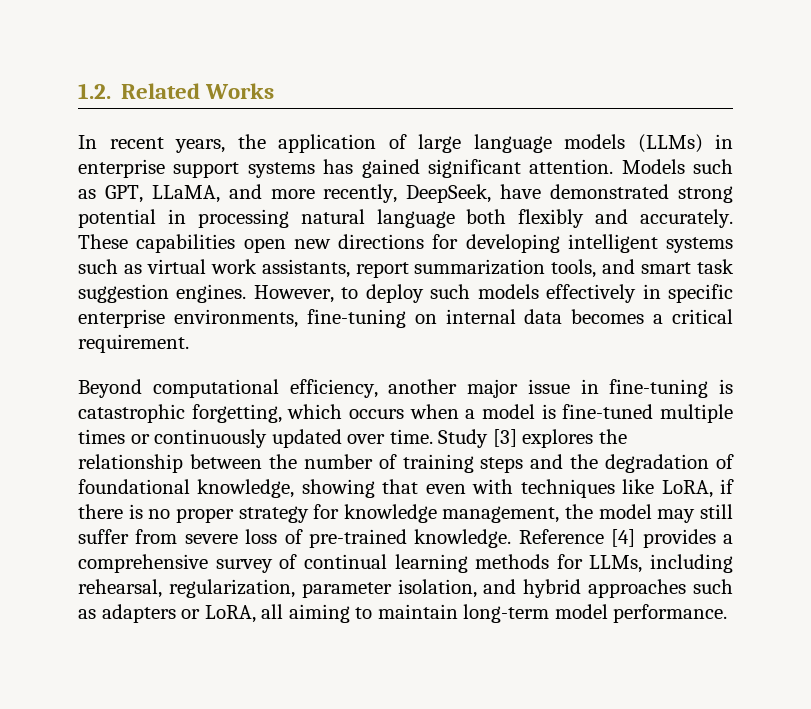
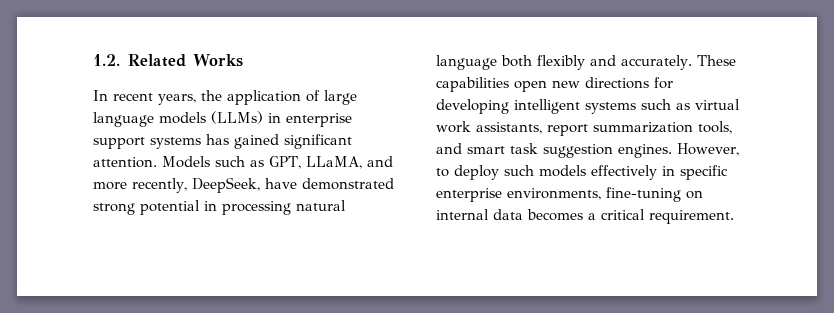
- Beyond computational efficiency, another major issue in fine-tuning is catastrophic forgetting, which occurs when a model is fine-tuned multiple times or continuously updated over time. Study [3] explores the relationship between the number of training steps and the degradation of foundational knowledge, showing that even with techniques like LoRA, if there is no proper strategy for knowledge management, the model may still suffer from severe loss of pre-trained knowledge. Reference [4] provides a comprehensive survey of continual learning methods for LLMs, including rehearsal, regularization, parameter isolation, and hybrid approaches such as adapters or LoRA, all aiming to maintain long-term model performance.

